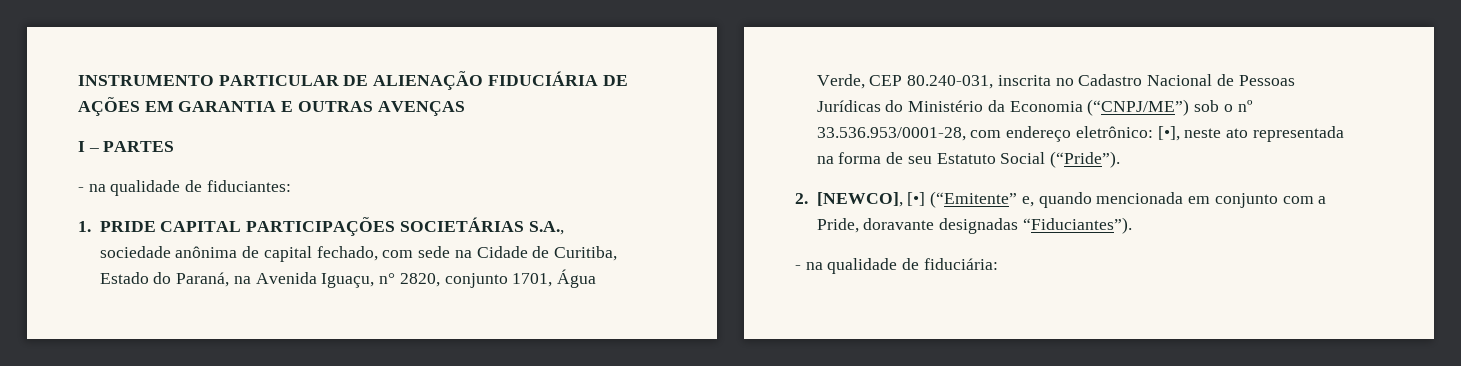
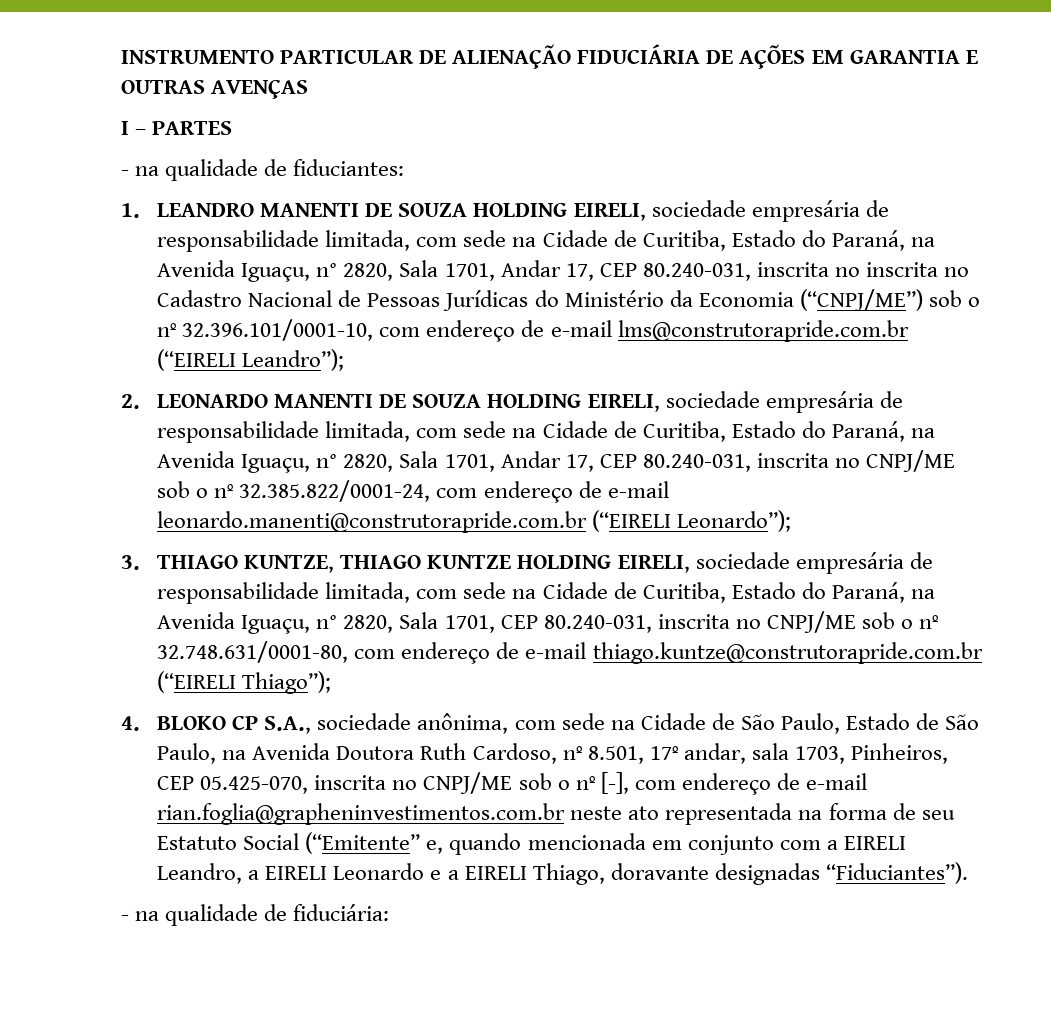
- 1. PRIDE CAPITAL PARTICIPAÇÕES SOCIETÁRIAS S.A., sociedade anônima de capital fechado, com sede na Cidade de Curitiba, Estado do Paraná, na Avenida Iguaçu, n° 2820, conjunto 1701, Água Verde, CEP 80.240-031, inscrita no Cadastro Nacional de Pessoas Jurídicas do Ministério da Economia (“CNPJ/ME”) sob o nº 33.536.953/0001-28, com endereço eletrônico: [•], neste ato representada na forma de seu Estatuto Social (“Pride”).
- 2. [NEWCO], [•] (“Emitente” e, quando mencionada em conjunto com a Pride, doravante designadas “Fiduciantes”).
+ 1. LEANDRO MANENTI DE SOUZA HOLDING EIRELI, sociedade empresária de responsabilidade limitada, com sede na Cidade de Curitiba, Estado do Paraná, na Avenida Iguaçu, n° 2820, Sala 1701, Andar 17, CEP 80.240-031, inscrita no inscrita no Cadastro Nacional de Pessoas Jurídicas do Ministério da Economia (“CNPJ/ME”) sob o nº 32.396.101/0001-10, com endereço de e-mail lms@construtorapride.com.br (“EIRELI Leandro”);
+ 2. LEONARDO MANENTI DE SOUZA HOLDING EIRELI, sociedade empresária de responsabilidade limitada, com sede na Cidade de Curitiba, Estado do Paraná, na Avenida Iguaçu, n° 2820, Sala 1701, Andar 17, CEP 80.240-031, inscrita no CNPJ/ME sob o nº 32.385.822/0001-24, com endereço de e-mail leonardo.manenti@construtorapride.com.br (“EIRELI Leonardo”);
+ 3. THIAGO KUNTZE, THIAGO KUNTZE HOLDING EIRELI, sociedade empresária de responsabilidade limitada, com sede na Cidade de Curitiba, Estado do Paraná, na Avenida Iguaçu, n° 2820, Sala 1701, CEP 80.240-031, inscrita no CNPJ/ME sob o nº 32.748.631/0001-80, com endereço de e-mail thiago.kuntze@construtorapride.com.br (“EIRELI Thiago”);
+ 4. BLOKO CP S.A., sociedade anônima, com sede na Cidade de São Paulo, Estado de São Paulo, na Avenida Doutora Ruth Cardoso, nº 8.501, 17º andar, sala 1703, Pinheiros, CEP 05.425-070, inscrita no CNPJ/ME sob o nº [-], com endereço de e-mail rian.foglia@grapheninvestimentos.com.br neste ato representada na forma de seu Estatuto Social (“Emitente” e, quando mencionada em conjunto com a EIRELI Leandro, a EIRELI Leonardo e a EIRELI Thiago, doravante designadas “Fiduciantes”).

